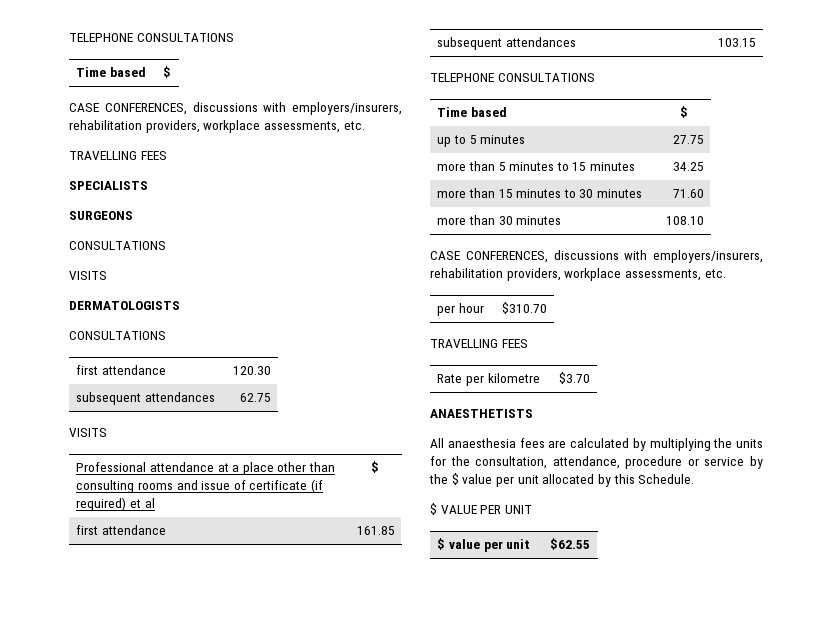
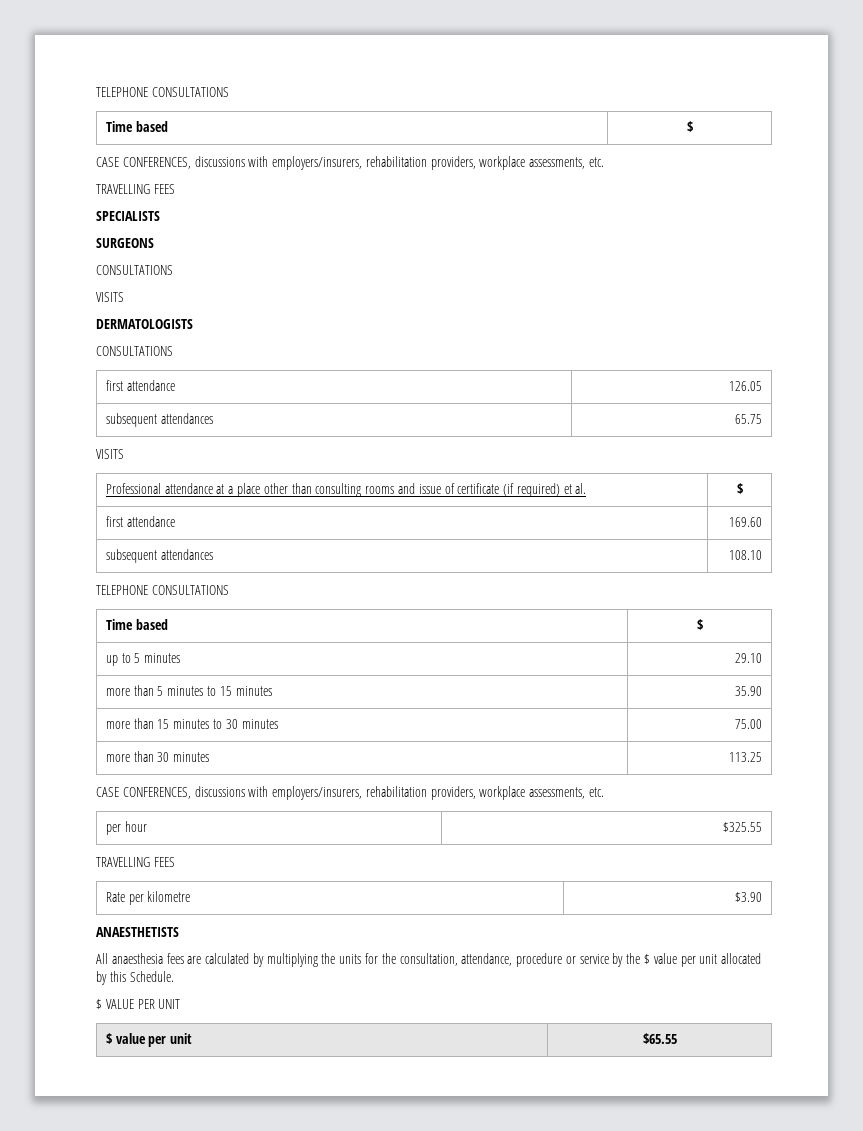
- first attendance | 120.30
- subsequent attendances | 62.75
+ first attendance | 126.05
+ subsequent attendances | 65.75
- Professional attendance at a place other than consulting rooms and issue of certificate (if required) et al | $
+ Professional attendance at a place other than consulting rooms and issue of certificate (if required) et al. | $
- first attendance | 161.85
- subsequent attendances | 103.15
+ first attendance | 169.60
+ subsequent attendances | 108.10
- up to 5 minutes | 27.75
+ up to 5 minutes | 29.10
- more than 5 minutes to 15 minutes | 34.25
+ more than 5 minutes to 15 minutes | 35.90
- more than 15 minutes to 30 minutes | 71.60
+ more than 15 minutes to 30 minutes | 75.00
- more than 30 minutes | 108.10
+ more than 30 minutes | 113.25
- per hour | $310.70
+ per hour | $325.55
- Rate per kilometre | $3.70
+ Rate per kilometre | $3.90
- $ value per unit | $62.55
+ $ value per unit | $65.55

